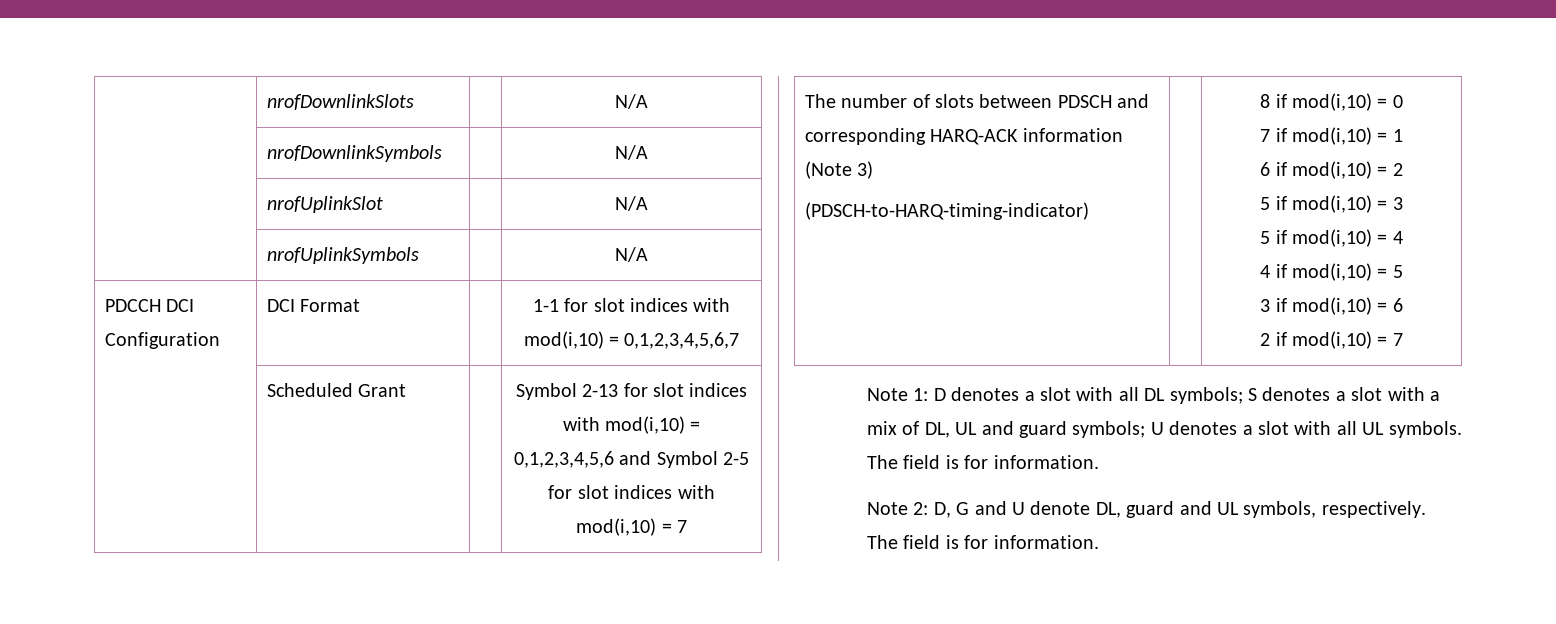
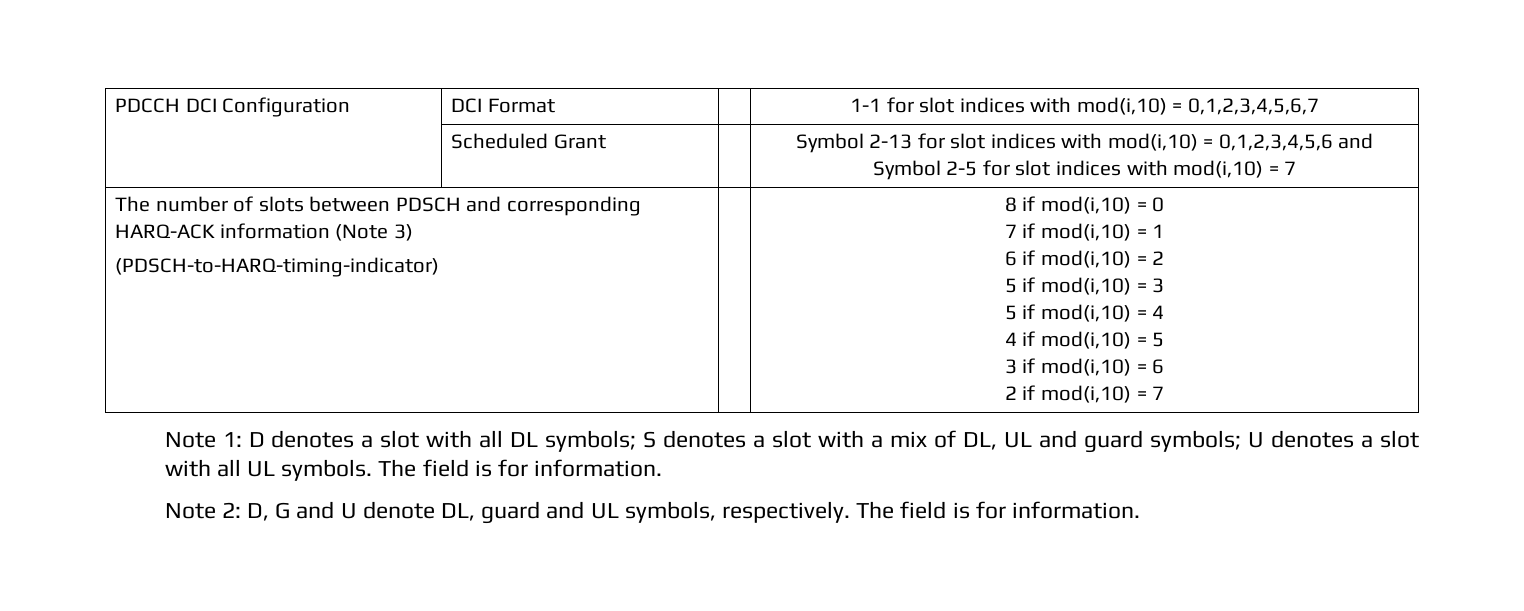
- | nrofDownlinkSlots | | N/A
- | nrofDownlinkSymbols | | N/A
- | nrofUplinkSlot | | N/A
- | nrofUplinkSymbols | | N/A

